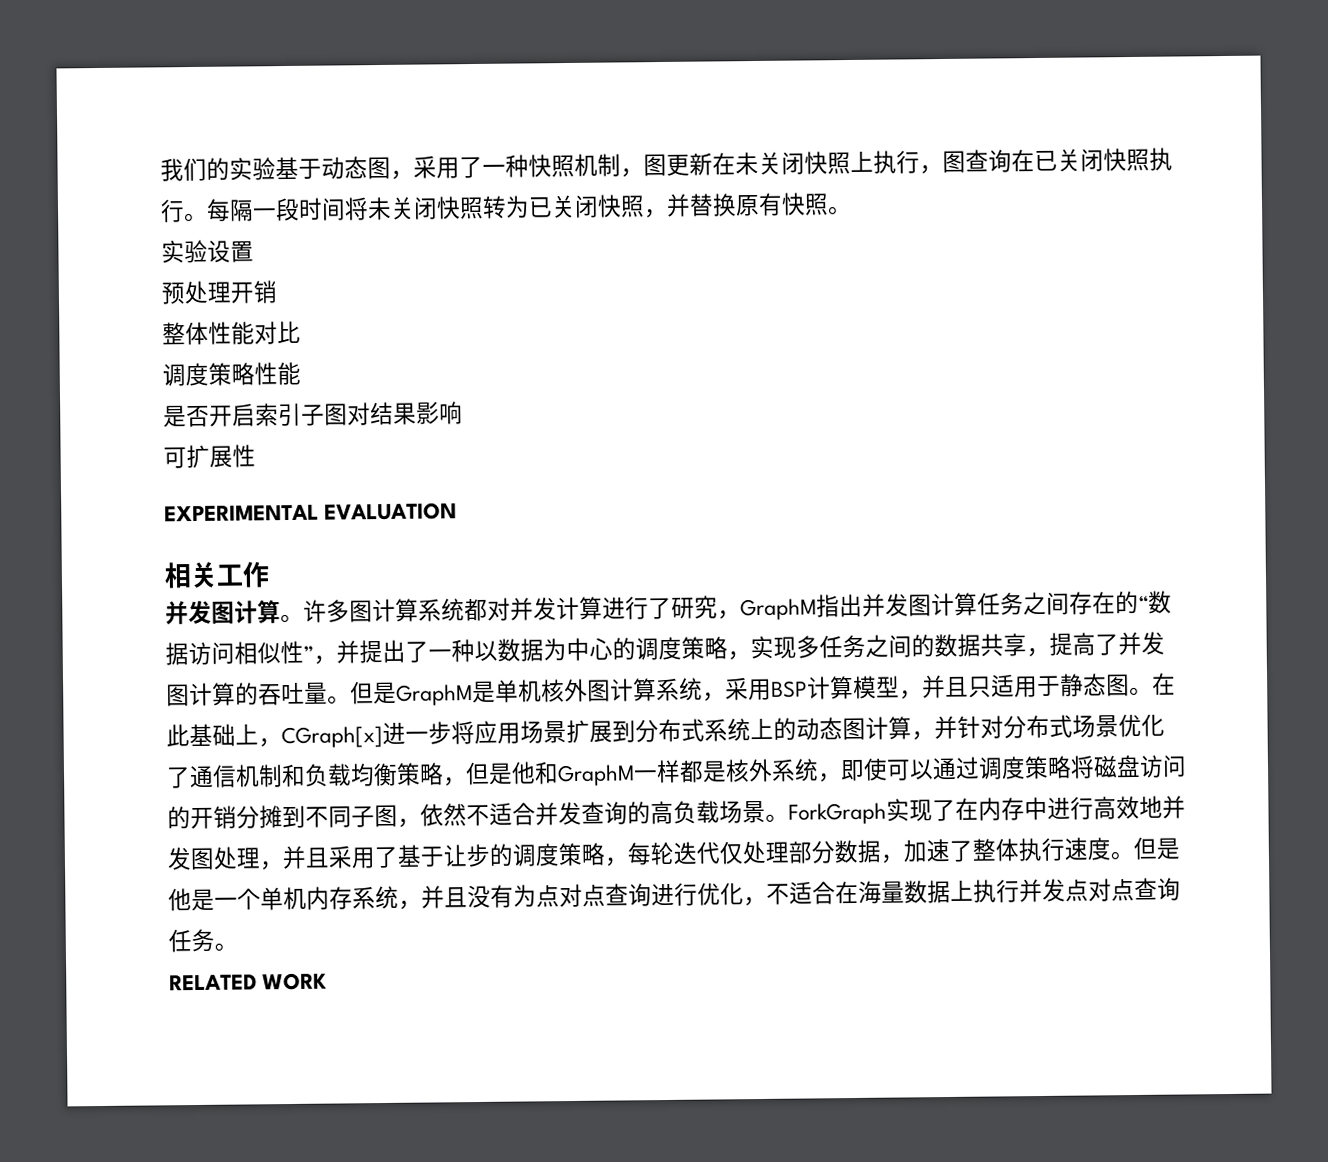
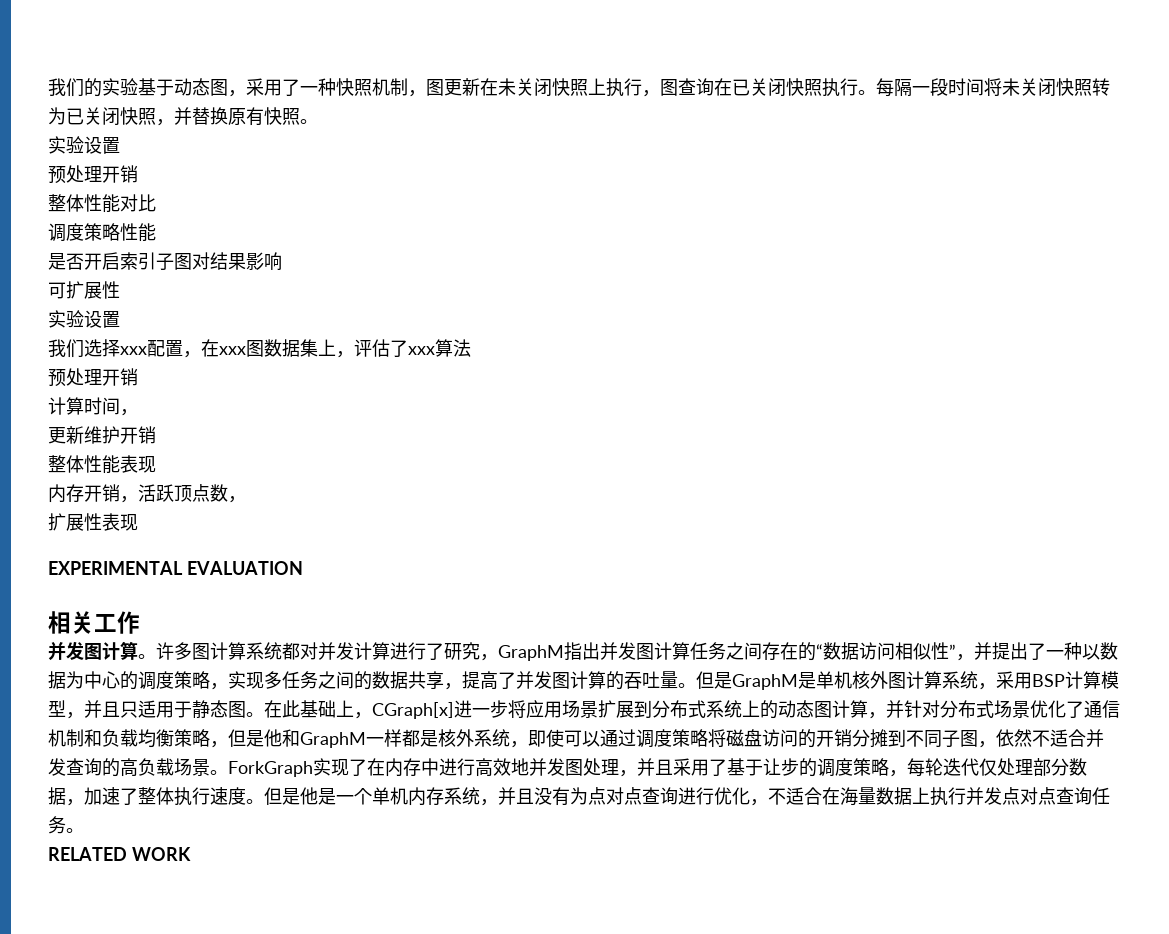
  可扩展性
+ 实验设置
+ 我们选择xxx配置，在xxx图数据集上，评估了xxx算法
+ 预处理开销
+ 计算时间，
+ 更新维护开销
+ 整体性能表现
+ 内存开销，活跃顶点数，
+ 扩展性表现

